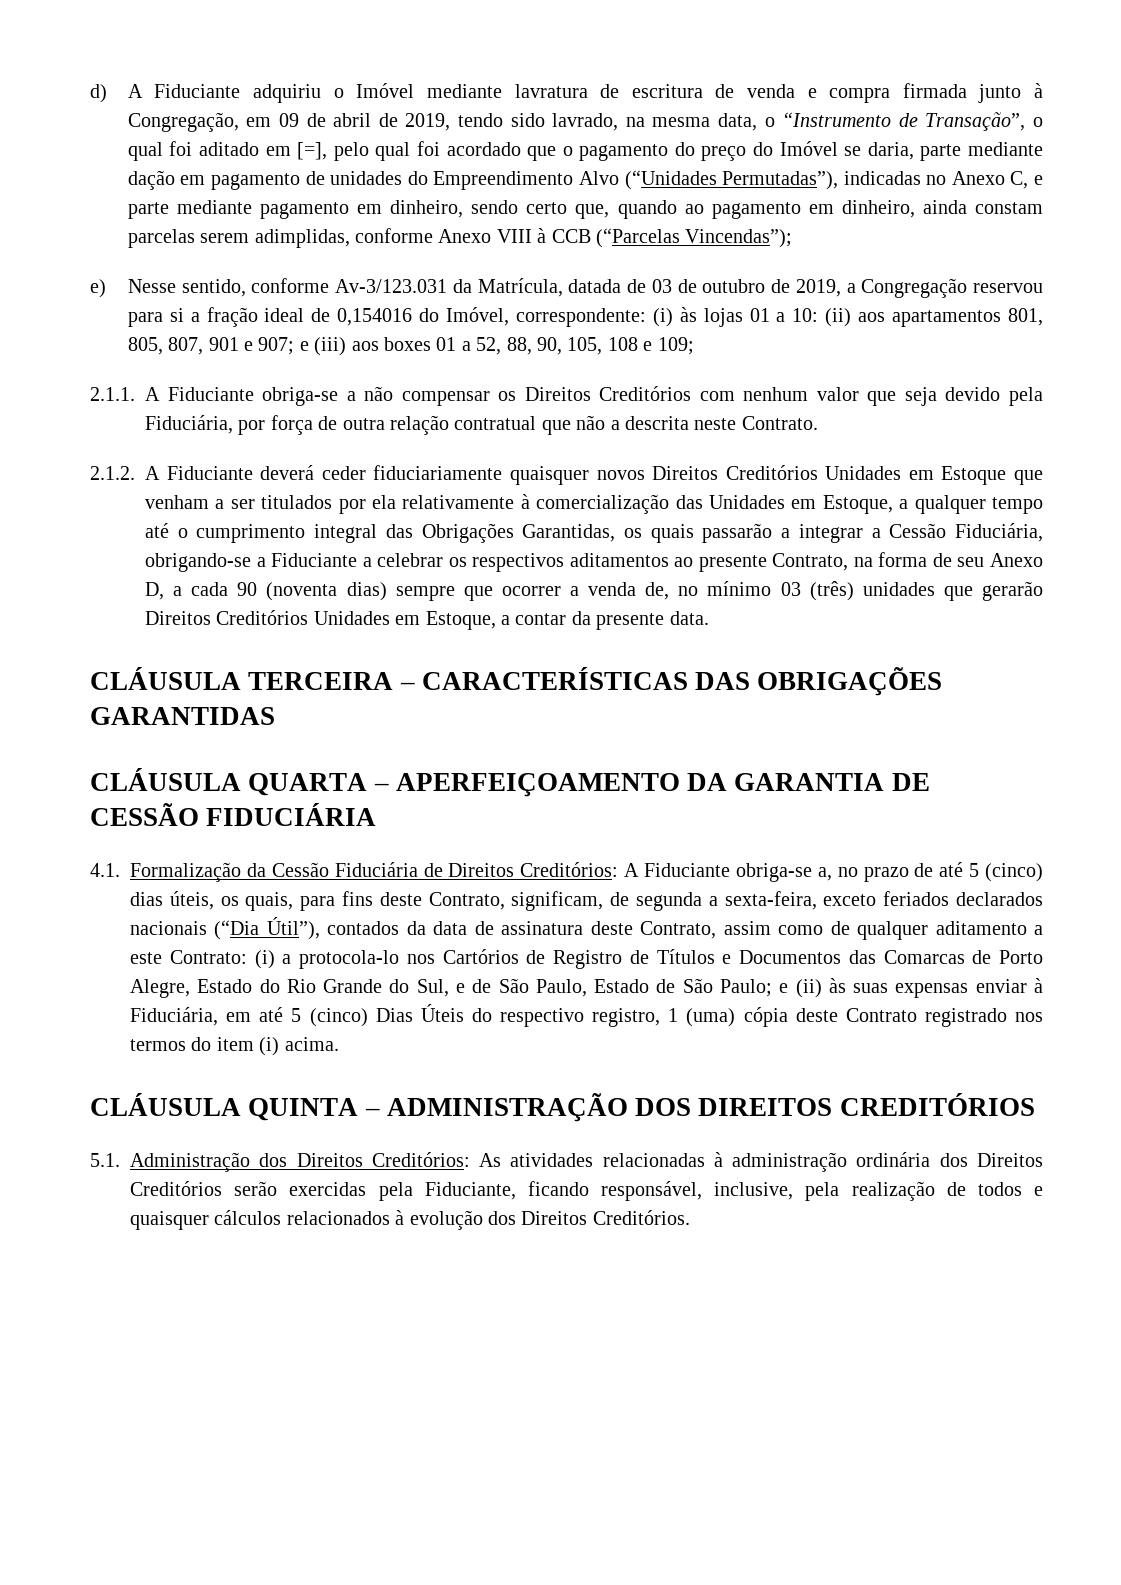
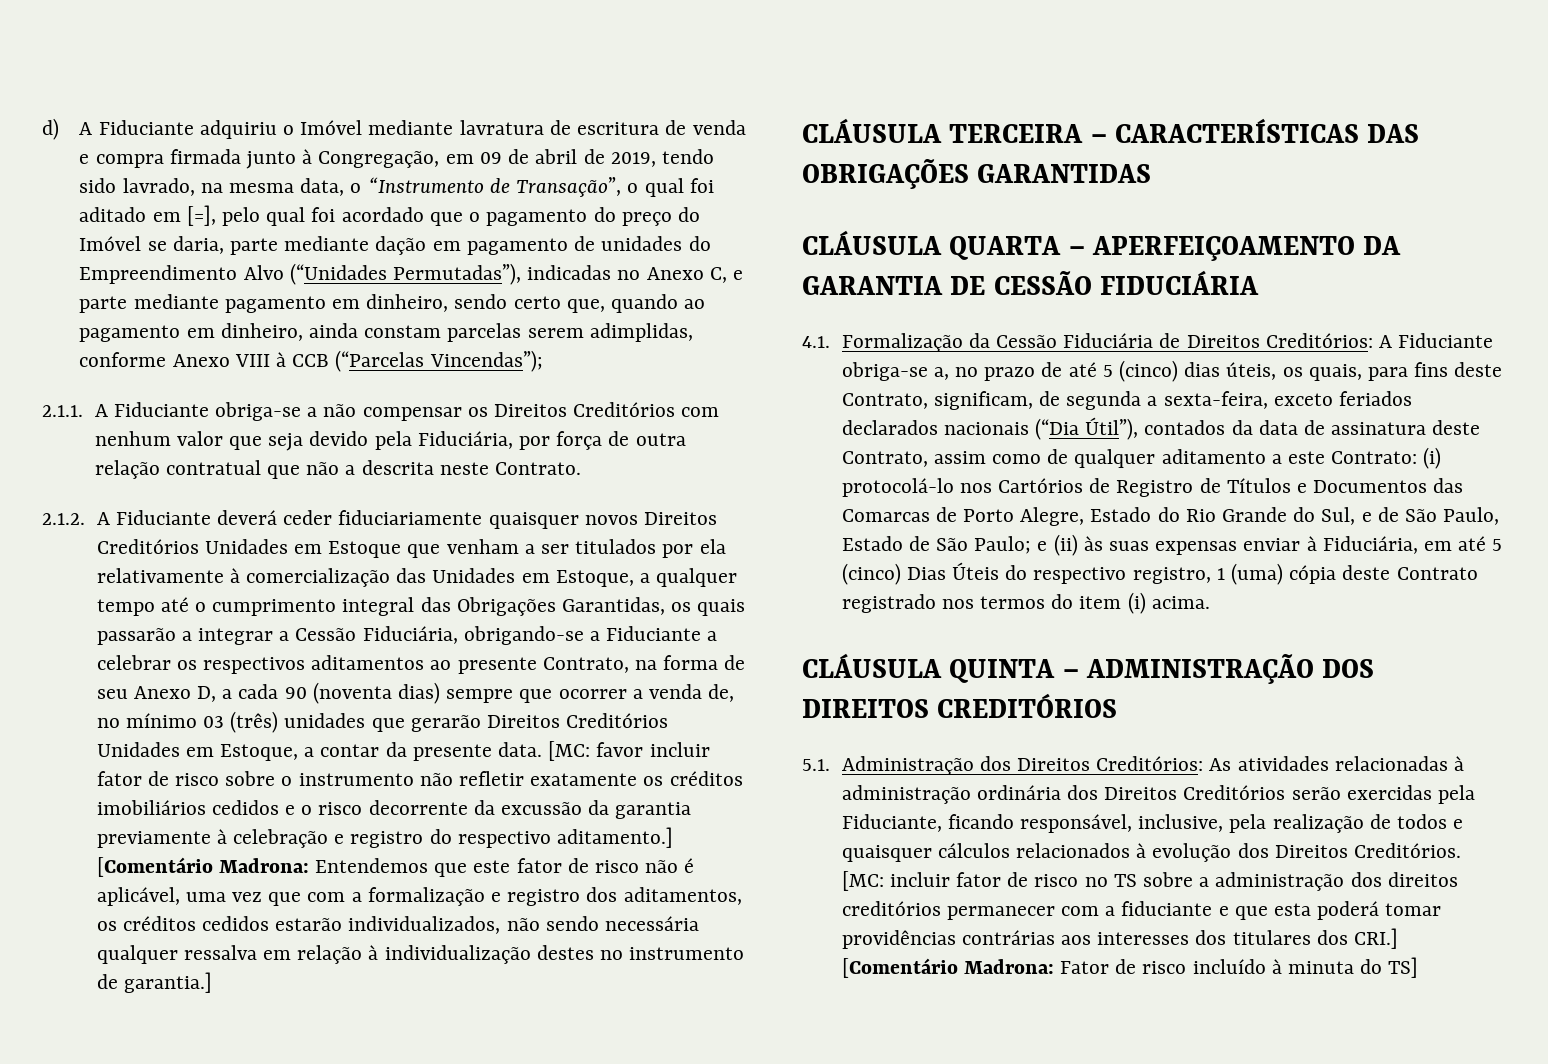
- e) Nesse sentido, conforme Av-3/123.031 da Matrícula, datada de 03 de outubro de 2019, a Congregação reservou para si a fração ideal de 0,154016 do Imóvel, correspondente: (i) às lojas 01 a 10: (ii) aos apartamentos 801, 805, 807, 901 e 907; e (iii) aos boxes 01 a 52, 88, 90, 105, 108 e 109;
+ [MC: favor incluir fator de risco sobre o instrumento não refletir exatamente os créditos imobiliários cedidos e o risco decorrente da excussão da garantia previamente à celebração e registro do respectivo aditamento.] [Comentário Madrona: Entendemos que este fator de risco não é aplicável, uma vez que com a formalização e registro dos aditamentos, os créditos cedidos estarão individualizados, não sendo necessária qualquer ressalva em relação à individualização destes no instrumento de garantia.]
- (i) a protocola-lo nos Cartórios de Registro de Títulos e Documentos das Comarcas de Porto Alegre, Estado do Rio Grande do Sul, e de São Paulo, Estado de São Paulo;
+ (i) protocolá-lo nos Cartórios de Registro de Títulos e Documentos das Comarcas de Porto Alegre, Estado do Rio Grande do Sul, e de São Paulo, Estado de São Paulo;
+ [MC: incluir fator de risco no TS sobre a administração dos direitos creditórios permanecer com a fiduciante e que esta poderá tomar providências contrárias aos interesses dos titulares dos CRI.] [Comentário Madrona: Fator de risco incluído à minuta do TS]

